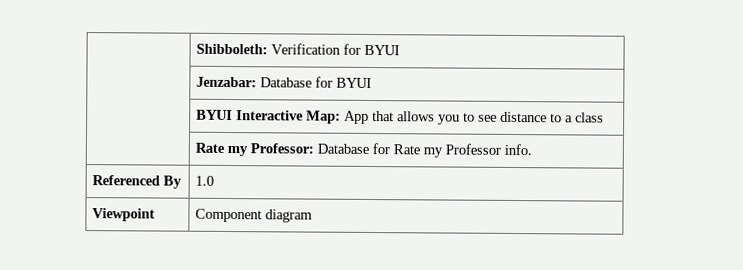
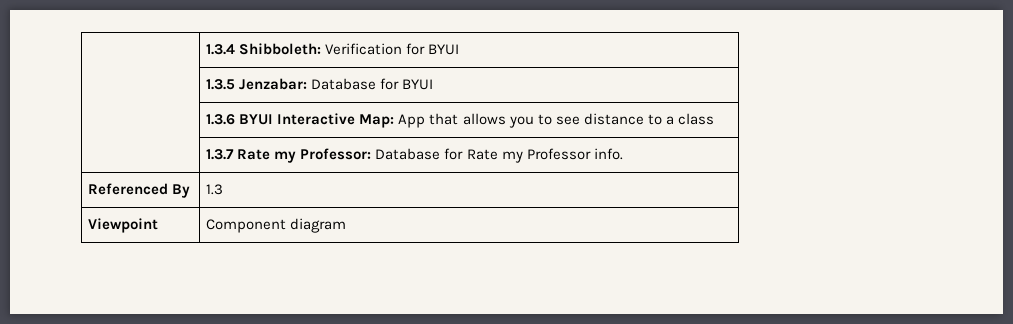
- | Shibboleth: Verification for BYUI
+ | 1.3.4 Shibboleth: Verification for BYUI
- | Jenzabar: Database for BYUI
+ | 1.3.5 Jenzabar: Database for BYUI
- | BYUI Interactive Map: App that allows you to see distance to a class
+ | 1.3.6 BYUI Interactive Map: App that allows you to see distance to a class
- | Rate my Professor: Database for Rate my Professor info.
+ | 1.3.7 Rate my Professor: Database for Rate my Professor info.
- Referenced By | 1.0
+ Referenced By | 1.3

